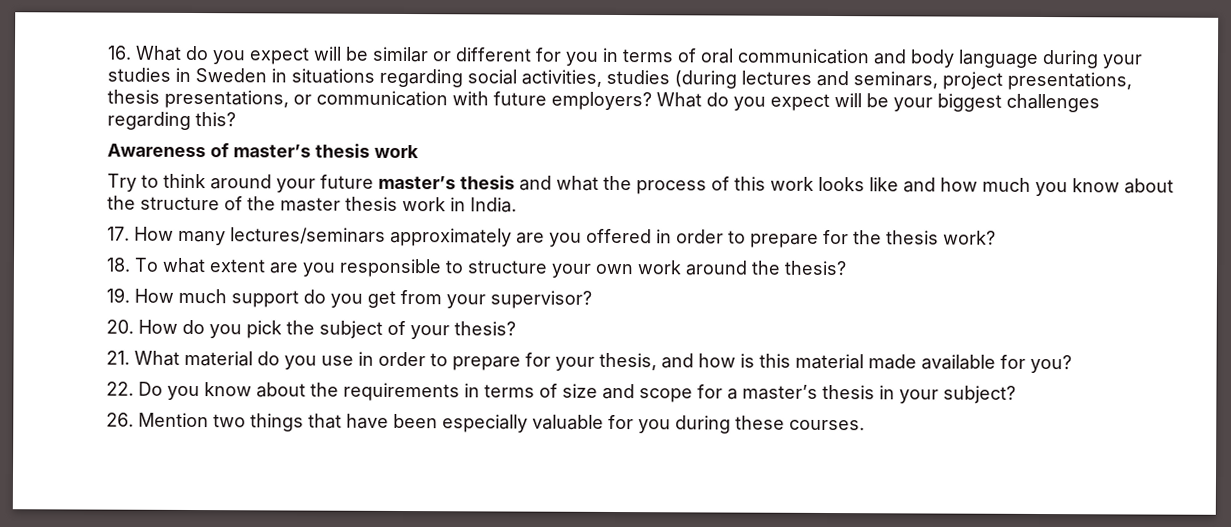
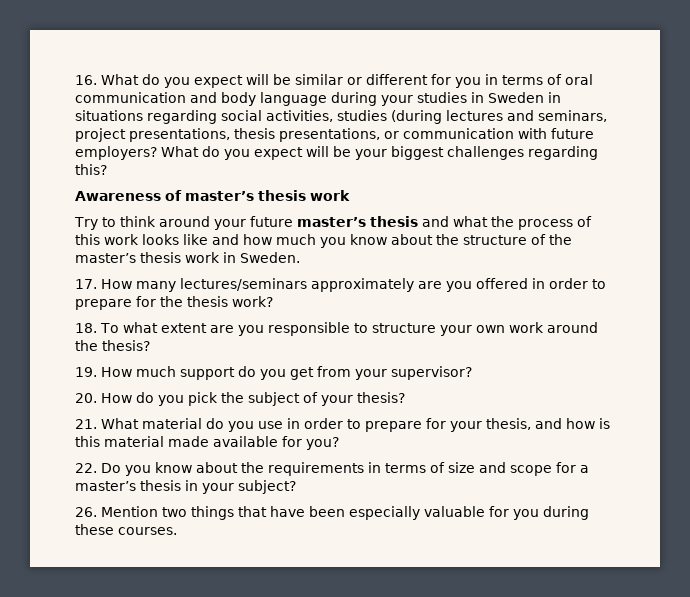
- Try to think around your future master’s thesis and what the process of this work looks like and how much you know about the structure of the master thesis work in India.
+ Try to think around your future master’s thesis and what the process of this work looks like and how much you know about the structure of the master’s thesis work in Sweden.

